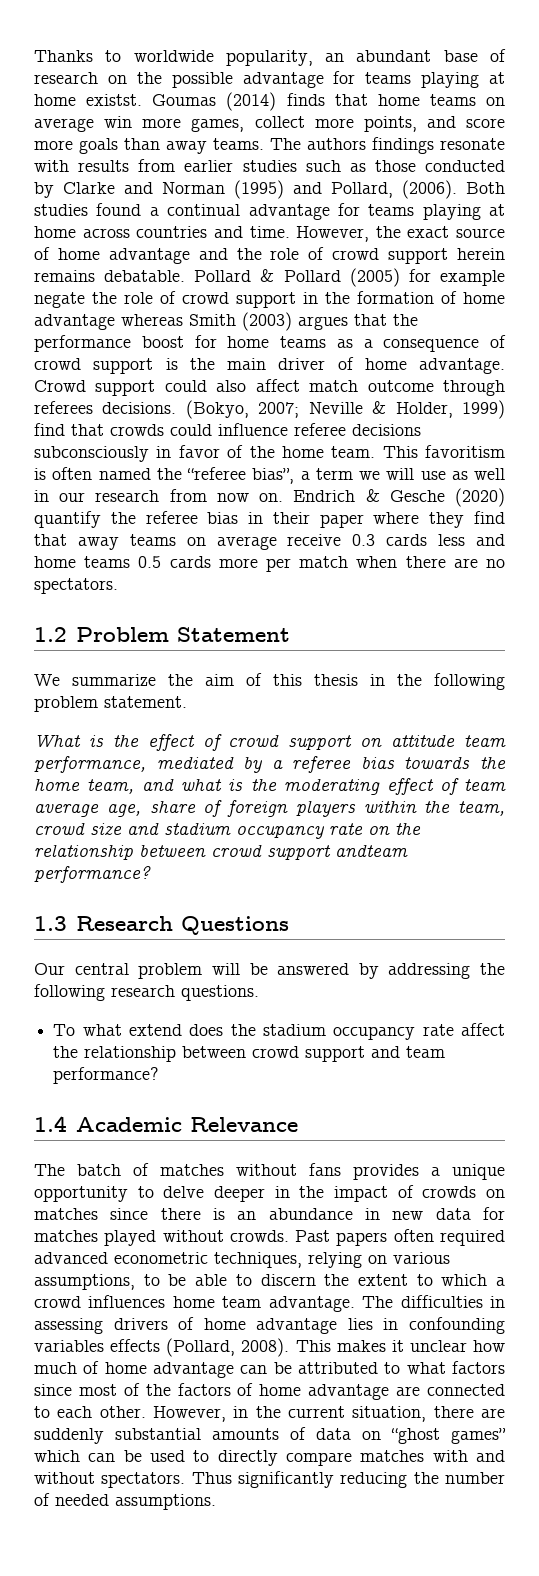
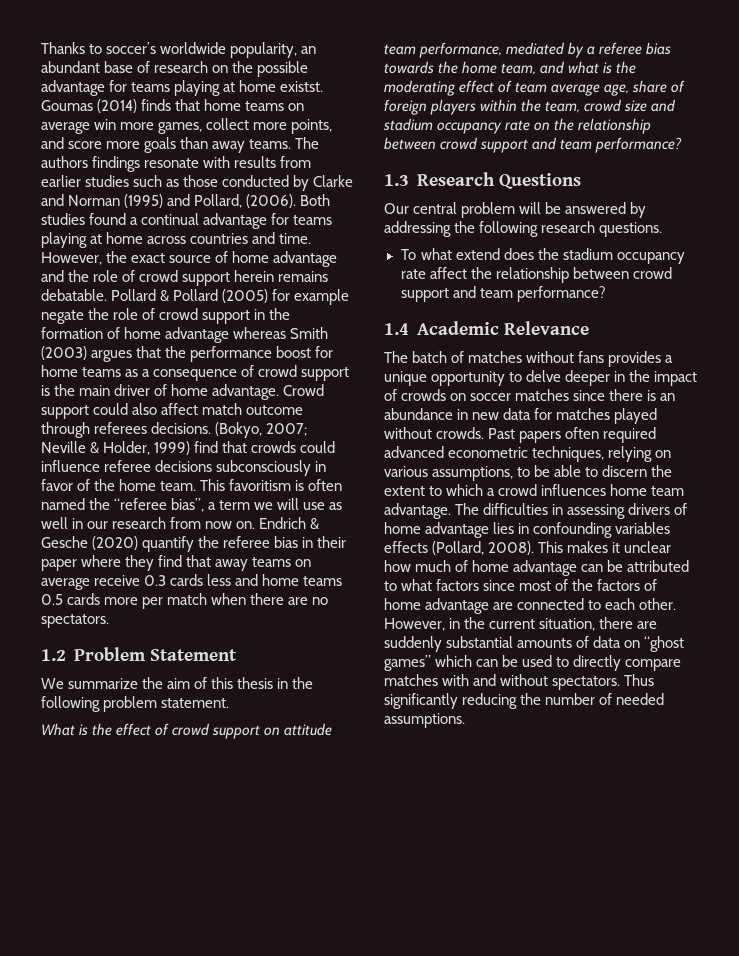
- Thanks to worldwide popularity, an abundant base of research on the possible advantage for teams playing at home existst.
+ Thanks to soccer’s worldwide popularity, an abundant base of research on the possible advantage for teams playing at home existst.
- What is the effect of crowd support on attitude team performance, mediated by a referee bias towards the home team, and what is the moderating effect of team average age, share of foreign players within the team, crowd size and stadium occupancy rate on the relationship between crowd support andteam performance?
+ What is the effect of crowd support on attitude team performance, mediated by a referee bias towards the home team, and what is the moderating effect of team average age, share of foreign players within the team, crowd size and stadium occupancy rate on the relationship between crowd support and team performance?
- The batch of matches without fans provides a unique opportunity to delve deeper in the impact of crowds on matches since there is an abundance in new data for matches played without crowds.
+ The batch of matches without fans provides a unique opportunity to delve deeper in the impact of crowds on soccer matches since there is an abundance in new data for matches played without crowds.

